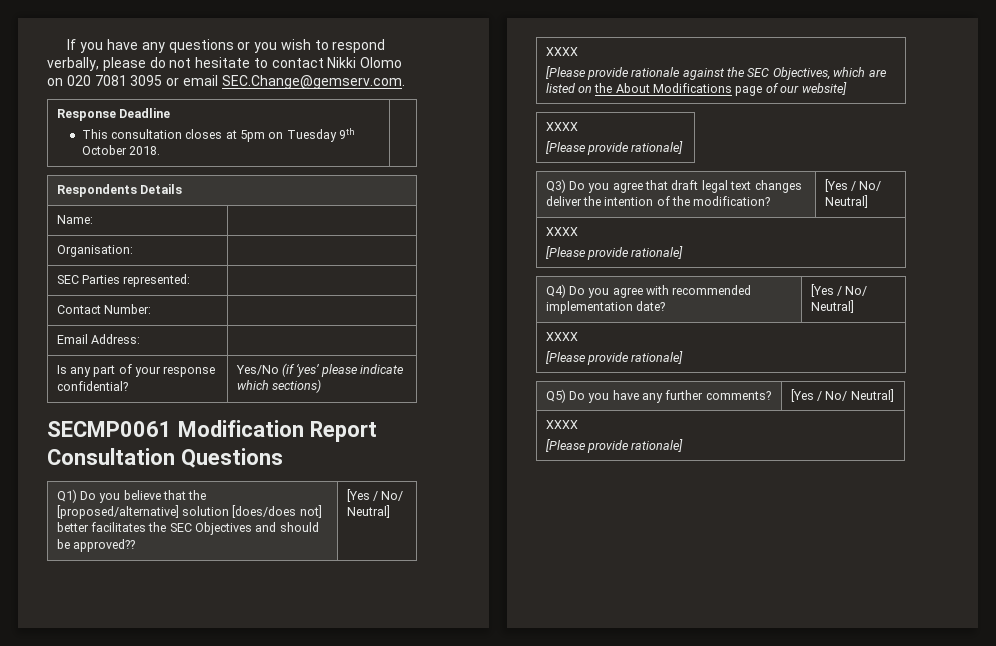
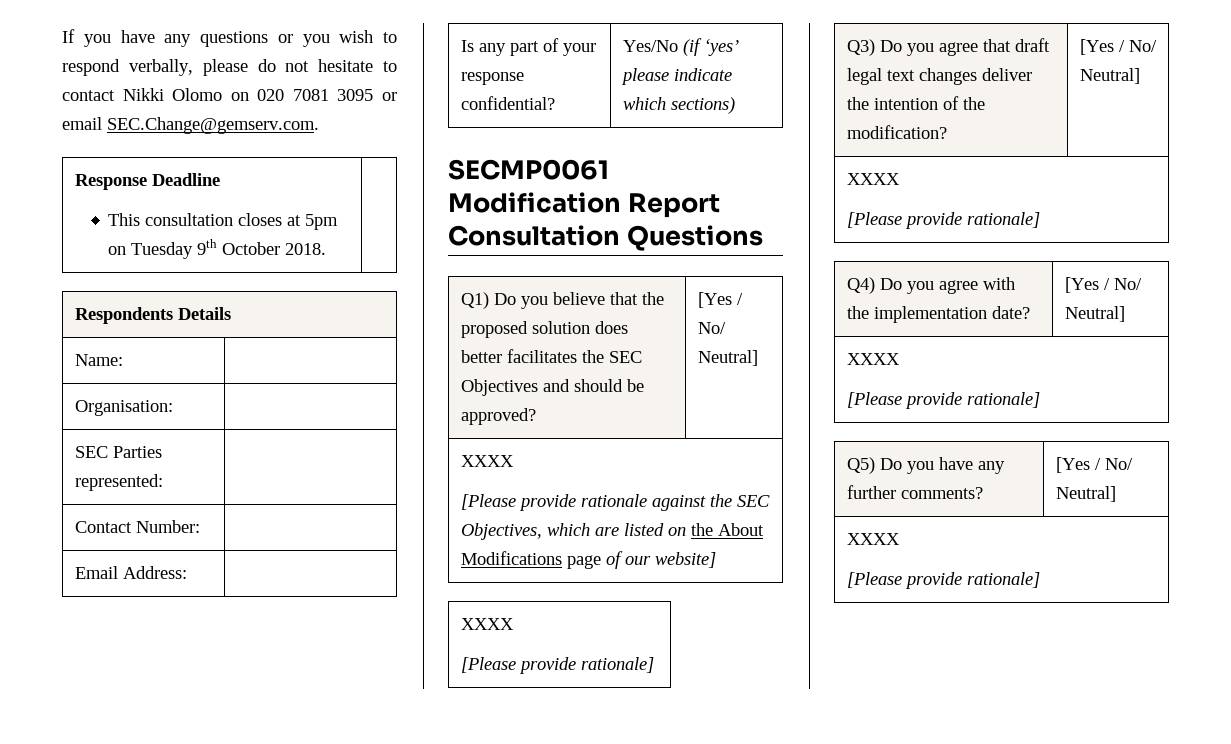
- Q1) Do you believe that the [proposed/alternative] solution [does/does not] better facilitates the SEC Objectives and should be approved?? | [Yes / No/ Neutral]
+ Q1) Do you believe that the proposed solution does better facilitates the SEC Objectives and should be approved? | [Yes / No/ Neutral]
- Q4) Do you agree with recommended implementation date? | [Yes / No/ Neutral]
+ Q4) Do you agree with the implementation date? | [Yes / No/ Neutral]

